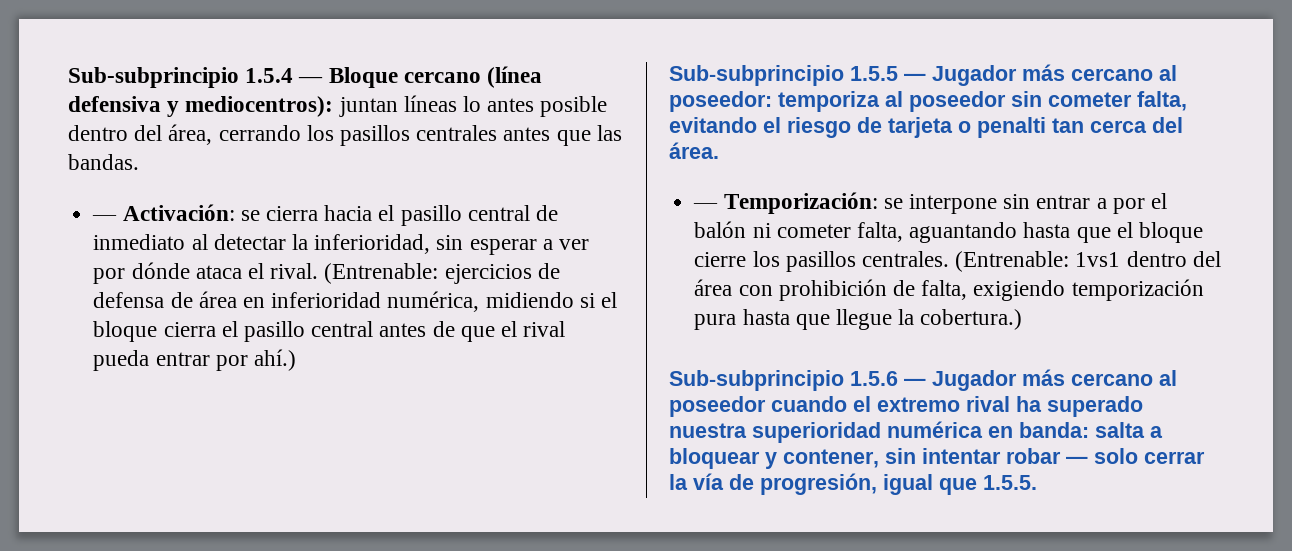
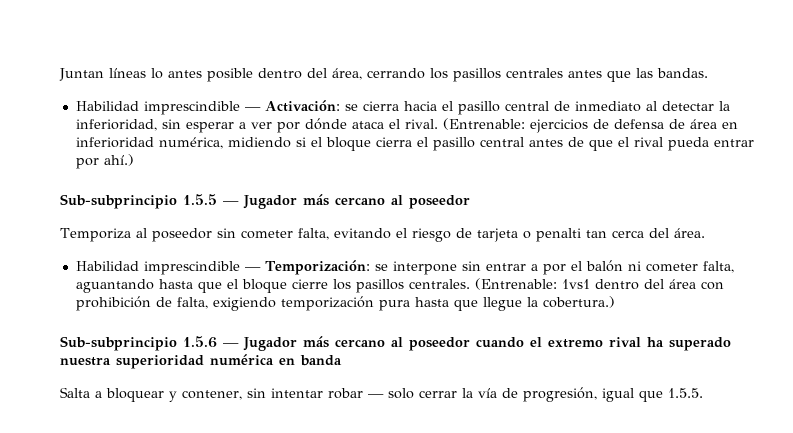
- Sub-subprincipio 1.5.4 — Bloque cercano (línea defensiva y mediocentros): juntan líneas lo antes posible dentro del área, cerrando los pasillos centrales antes que las bandas.
+ Juntan líneas lo antes posible dentro del área, cerrando los pasillos centrales antes que las bandas.
- — Activación: se cierra hacia el pasillo central de inmediato al detectar la inferioridad, sin esperar a ver por dónde ataca el rival.
+ Habilidad imprescindible — Activación: se cierra hacia el pasillo central de inmediato al detectar la inferioridad, sin esperar a ver por dónde ataca el rival.
- Sub-subprincipio 1.5.5 — Jugador más cercano al poseedor: temporiza al poseedor sin cometer falta, evitando el riesgo de tarjeta o penalti tan cerca del área.
+ Sub-subprincipio 1.5.5 — Jugador más cercano al poseedor
+ Temporiza al poseedor sin cometer falta, evitando el riesgo de tarjeta o penalti tan cerca del área.
- — Temporización: se interpone sin entrar a por el balón ni cometer falta, aguantando hasta que el bloque cierre los pasillos centrales.
+ Habilidad imprescindible — Temporización: se interpone sin entrar a por el balón ni cometer falta, aguantando hasta que el bloque cierre los pasillos centrales.
- Sub-subprincipio 1.5.6 — Jugador más cercano al poseedor cuando el extremo rival ha superado nuestra superioridad numérica en banda: salta a bloquear y contener, sin intentar robar — solo cerrar la vía de progresión, igual que 1.5.5.
+ Sub-subprincipio 1.5.6 — Jugador más cercano al poseedor cuando el extremo rival ha superado nuestra superioridad numérica en banda
+ Salta a bloquear y contener, sin intentar robar — solo cerrar la vía de progresión, igual que 1.5.5.

